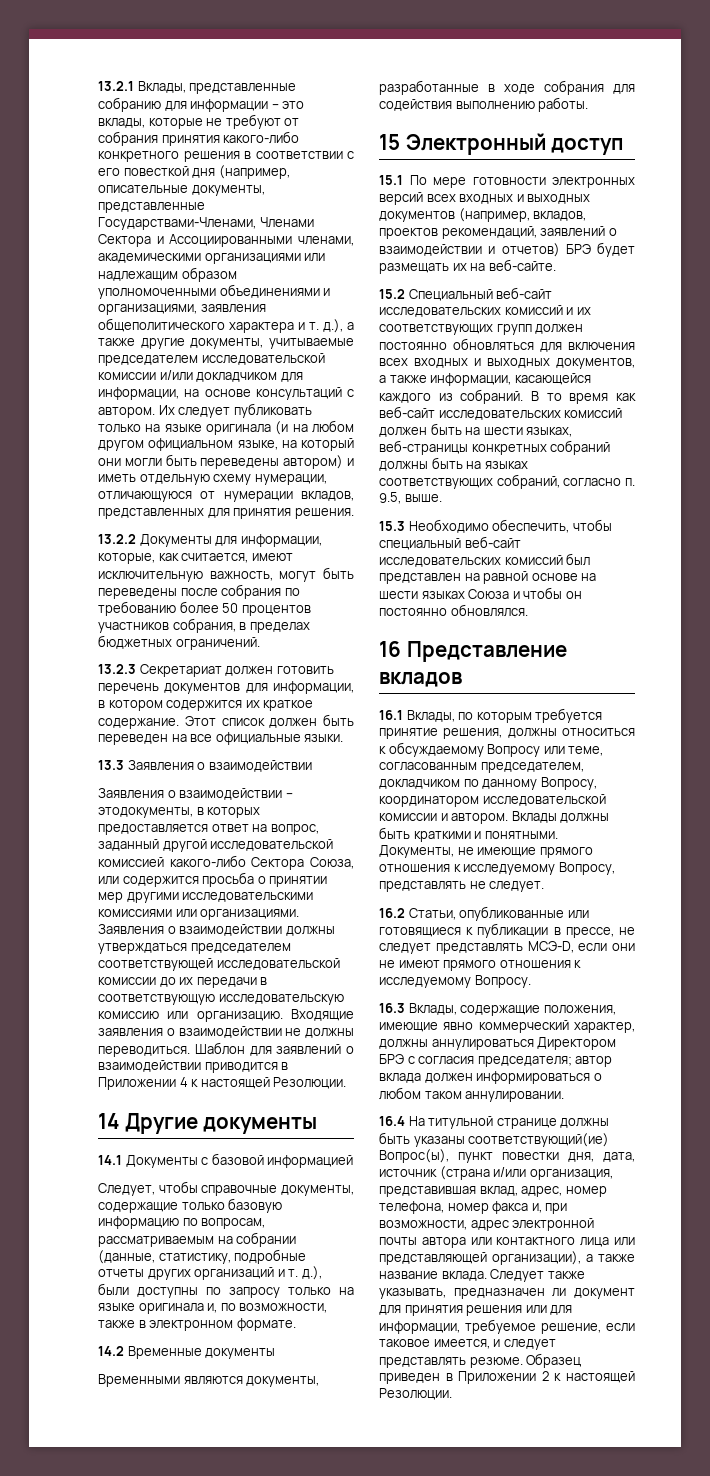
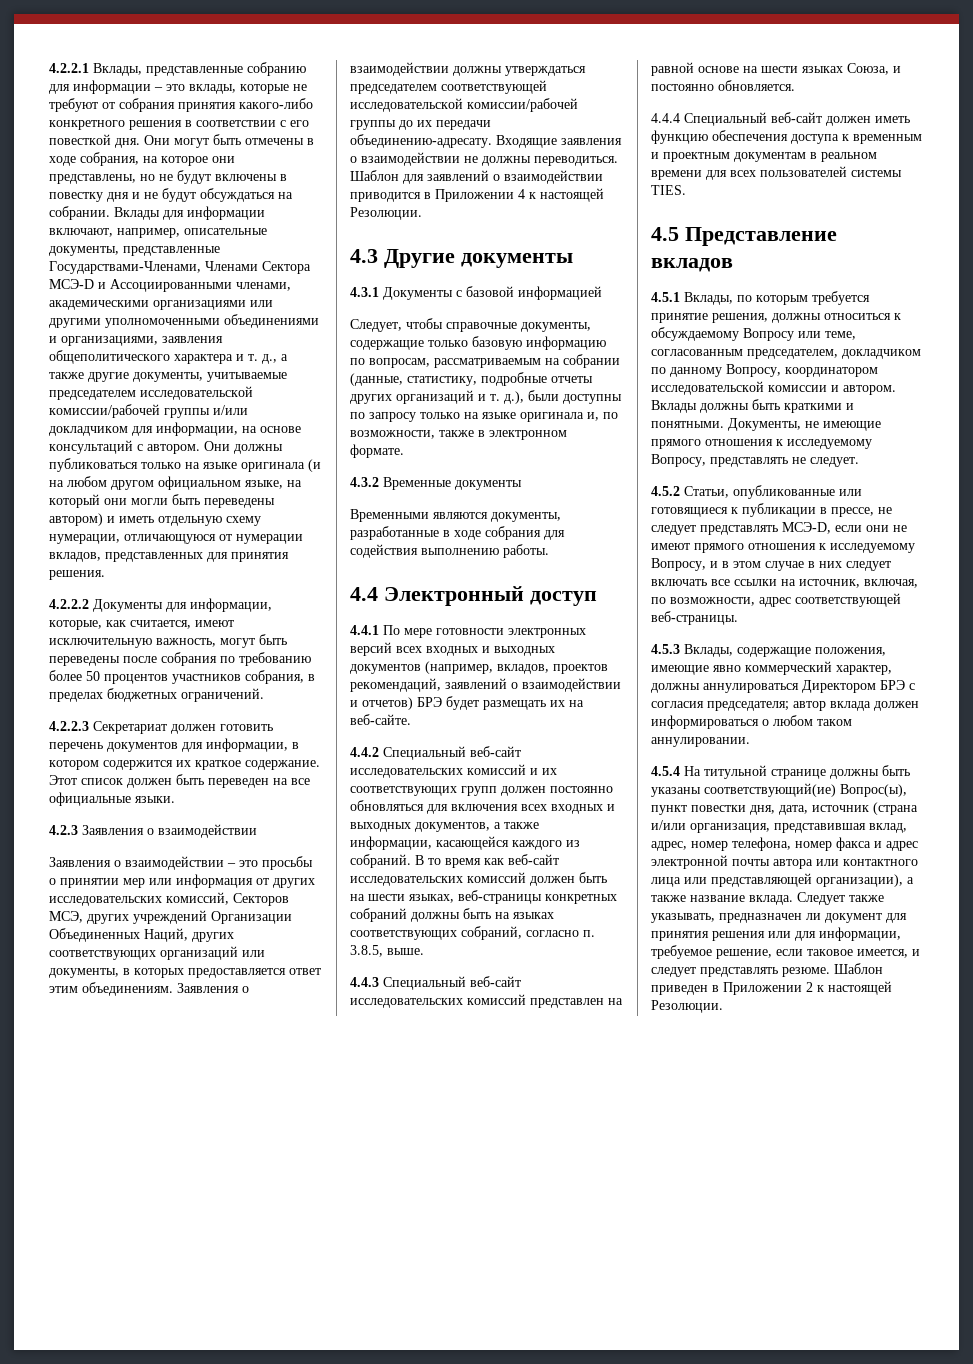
- 13.2.1 Вклады, представленные собранию для информации – это вклады, которые не требуют от собрания принятия какого-либо конкретного решения в соответствии с его повесткой дня (например, описательные документы, представленные Государствами-Членами, Членами Сектора и Ассоциированными членами, академическими организациями или надлежащим образом уполномоченными объединениями и организациями, заявления общеполитического характера и т. д.), а также другие документы, учитываемые председателем исследовательской комиссии и/или докладчиком для информации, на основе консультаций с автором.
+ 4.2.2.1 Вклады, представленные собранию для информации – это вклады, которые не требуют от собрания принятия какого-либо конкретного решения в соответствии с его повесткой дня. Они могут быть отмечены в ходе собрания, на которое они представлены, но не будут включены в повестку дня и не будут обсуждаться на собрании. Вклады для информации включают, например, описательные документы, представленные Государствами-Членами, Членами Сектора МСЭ-D и Ассоциированными членами, академическими организациями или другими уполномоченными объединениями и организациями, заявления общеполитического характера и т. д., а также другие документы, учитываемые председателем исследовательской комиссии/рабочей группы и/или докладчиком для информации, на основе консультаций с автором.
- Их следует публиковать только на языке оригинала (и на любом другом официальном языке, на который они могли быть переведены автором) и иметь отдельную схему нумерации, отличающуюся от нумерации вкладов, представленных для принятия решения.
+ Они должны публиковаться только на языке оригинала (и на любом другом официальном языке, на который они могли быть переведены автором) и иметь отдельную схему нумерации, отличающуюся от нумерации вкладов, представленных для принятия решения.
- 13.2.2 Документы для информации, которые, как считается, имеют исключительную важность, могут быть переведены после собрания по требованию более 50 процентов участников собрания, в пределах бюджетных ограничений.
+ 4.2.2.2 Документы для информации, которые, как считается, имеют исключительную важность, могут быть переведены после собрания по требованию более 50 процентов участников собрания, в пределах бюджетных ограничений.
- 13.2.3 Секретариат должен готовить перечень документов для информации, в котором содержится их краткое содержание.
+ 4.2.2.3 Секретариат должен готовить перечень документов для информации, в котором содержится их краткое содержание.
- 13.3 Заявления о взаимодействии
+ 4.2.3 Заявления о взаимодействии
- Заявления о взаимодействии – этодокументы, в которых предоставляется ответ на вопрос, заданный другой исследовательской комиссией какого-либо Сектора Союза, или содержится просьба о принятии мер другими исследовательскими комиссиями или организациями.
+ Заявления о взаимодействии – это просьбы о принятии мер или информация от других исследовательских комиссий, Секторов МСЭ, других учреждений Организации Объединенных Наций, других соответствующих организаций или документы, в которых предоставляется ответ этим объединениям.
- Заявления о взаимодействии должны утверждаться председателем соответствующей исследовательской комиссии до их передачи в соответствующую исследовательскую комиссию или организацию.
+ Заявления о взаимодействии должны утверждаться председателем соответствующей исследовательской комиссии/рабочей группы до их передачи объединению-адресату.
- 14 Другие документы
+ 4.3 Другие документы
- 14.1 Документы с базовой информацией
+ 4.3.1 Документы с базовой информацией
- 14.2 Временные документы
+ 4.3.2 Временные документы
- 15 Электронный доступ
+ 4.4 Электронный доступ
- 15.1 По мере готовности электронных версий всех входных и выходных документов (например, вкладов, проектов рекомендаций, заявлений о взаимодействии и отчетов) БРЭ будет размещать их на веб-сайте.
+ 4.4.1 По мере готовности электронных версий всех входных и выходных документов (например, вкладов, проектов рекомендаций, заявлений о взаимодействии и отчетов) БРЭ будет размещать их на веб-сайте.
- 15.2 Специальный веб-сайт исследовательских комиссий и их соответствующих групп должен постоянно обновляться для включения всех входных и выходных документов, а также информации, касающейся каждого из собраний.
+ 4.4.2 Специальный веб-сайт исследовательских комиссий и их соответствующих групп должен постоянно обновляться для включения всех входных и выходных документов, а также информации, касающейся каждого из собраний.
- В то время как веб-сайт исследовательских комиссий должен быть на шести языках, веб-страницы конкретных собраний должны быть на языках соответствующих собраний, согласно п. 9.5, выше.
+ В то время как веб-сайт исследовательских комиссий должен быть на шести языках, веб-страницы конкретных собраний должны быть на языках соответствующих собраний, согласно п. 3.8.5, выше.
- 15.3 Необходимо обеспечить, чтобы специальный веб-сайт исследовательских комиссий был представлен на равной основе на шести языках Союза и чтобы он постоянно обновлялся.
- 16 Представление вкладов
+ 4.4.3 Специальный веб-сайт исследовательских комиссий представлен на равной основе на шести языках Союза, и постоянно обновляется.
+ 4.4.4 Специальный веб-сайт должен иметь функцию обеспечения доступа к временным и проектным документам в реальном времени для всех пользователей системы TIES.
+ 4.5 Представление вкладов
- 16.1 Вклады, по которым требуется принятие решения, должны относиться к обсуждаемому Вопросу или теме, согласованным председателем, докладчиком по данному Вопросу, координатором исследовательской комиссии и автором.
+ 4.5.1 Вклады, по которым требуется принятие решения, должны относиться к обсуждаемому Вопросу или теме, согласованным председателем, докладчиком по данному Вопросу, координатором исследовательской комиссии и автором.
- 16.2 Статьи, опубликованные или готовящиеся к публикации в прессе, не следует представлять МСЭ-D, если они не имеют прямого отношения к исследуемому Вопросу.
- 16.3 Вклады, содержащие положения, имеющие явно коммерческий характер, должны аннулироваться Директором БРЭ с согласия председателя; автор вклада должен информироваться о любом таком аннулировании.
+ 4.5.2 Статьи, опубликованные или готовящиеся к публикации в прессе, не следует представлять МСЭ-D, если они не имеют прямого отношения к исследуемому Вопросу, и в этом случае в них следует включать все ссылки на источник, включая, по возможности, адрес соответствующей веб-страницы.
+ 4.5.3 Вклады, содержащие положения, имеющие явно коммерческий характер, должны аннулироваться Директором БРЭ с согласия председателя; автор вклада должен информироваться о любом таком аннулировании.
- 16.4 На титульной странице должны быть указаны соответствующий(ие) Вопрос(ы), пункт повестки дня, дата, источник (страна и/или организация, представившая вклад, адрес, номер телефона, номер факса и, при возможности, адрес электронной почты автора или контактного лица или представляющей организации), а также название вклада.
+ 4.5.4 На титульной странице должны быть указаны соответствующий(ие) Вопрос(ы), пункт повестки дня, дата, источник (страна и/или организация, представившая вклад, адрес, номер телефона, номер факса и адрес электронной почты автора или контактного лица или представляющей организации), а также название вклада.
- Образец приведен в Приложении 2 к настоящей Резолюции.
+ Шаблон приведен в Приложении 2 к настоящей Резолюции.

